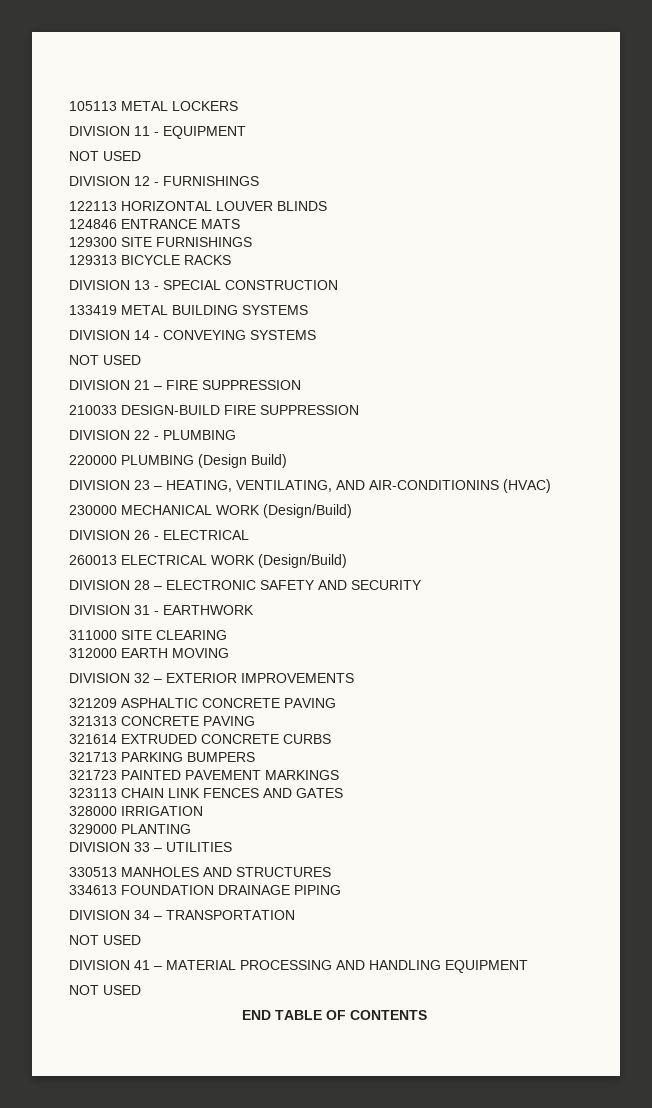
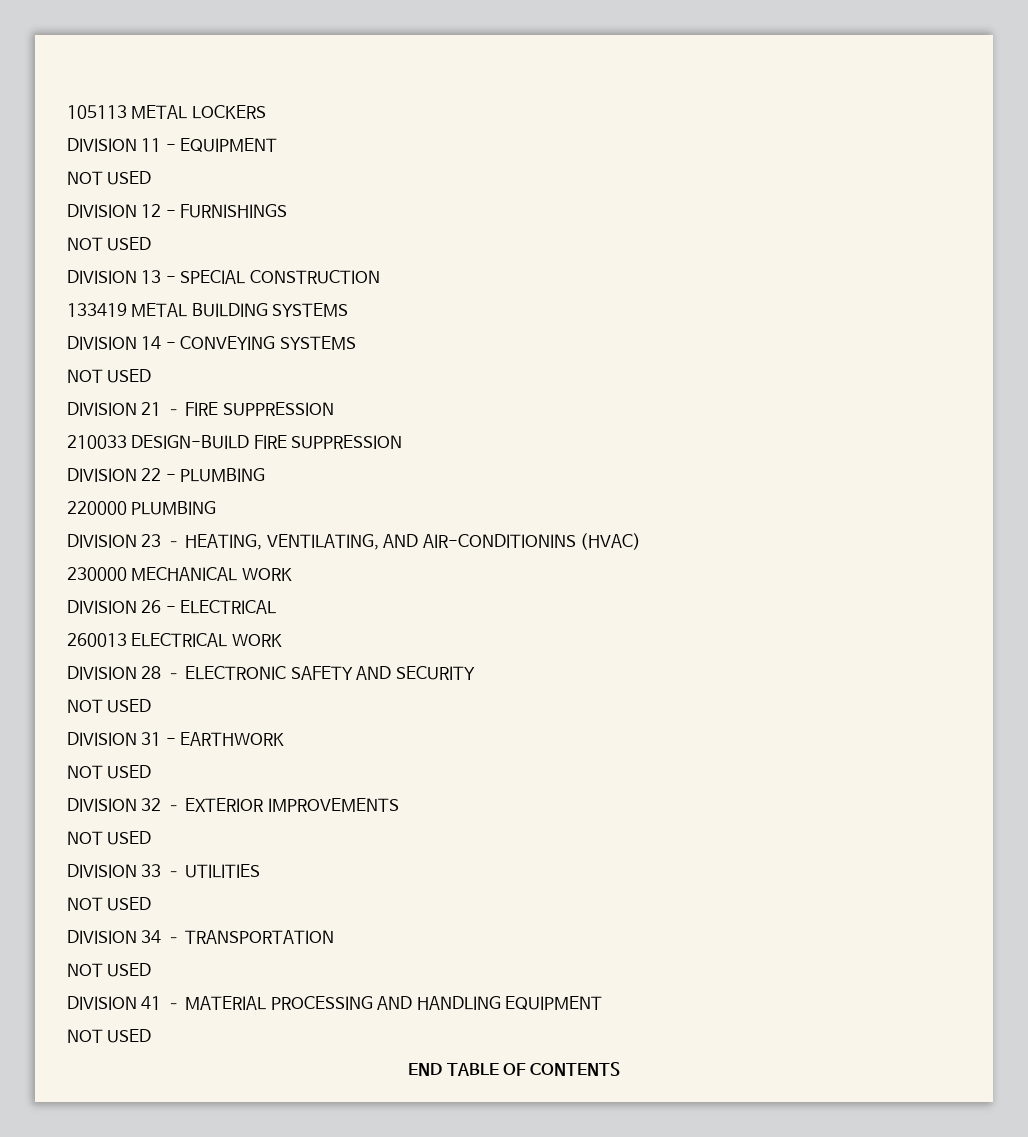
  DIVISION 12 - FURNISHINGS
- 122113 HORIZONTAL LOUVER BLINDS
- 124846 ENTRANCE MATS
- 129300 SITE FURNISHINGS
- 129313 BICYCLE RACKS
+ NOT USED
- 220000 PLUMBING (Design Build)
+ 220000 PLUMBING
- 230000 MECHANICAL WORK (Design/Build)
+ 230000 MECHANICAL WORK
- 260013 ELECTRICAL WORK (Design/Build)
+ 260013 ELECTRICAL WORK
  DIVISION 28 – ELECTRONIC SAFETY AND SECURITY
+ NOT USED
  DIVISION 31 - EARTHWORK
- 311000 SITE CLEARING
- 312000 EARTH MOVING
+ NOT USED
  DIVISION 32 – EXTERIOR IMPROVEMENTS
- 321209 ASPHALTIC CONCRETE PAVING
- 321313 CONCRETE PAVING
- 321614 EXTRUDED CONCRETE CURBS
- 321713 PARKING BUMPERS
- 321723 PAINTED PAVEMENT MARKINGS
- 323113 CHAIN LINK FENCES AND GATES
- 328000 IRRIGATION
- 329000 PLANTING
+ NOT USED
  DIVISION 33 – UTILITIES
- 330513 MANHOLES AND STRUCTURES
- 334613 FOUNDATION DRAINAGE PIPING
+ NOT USED

